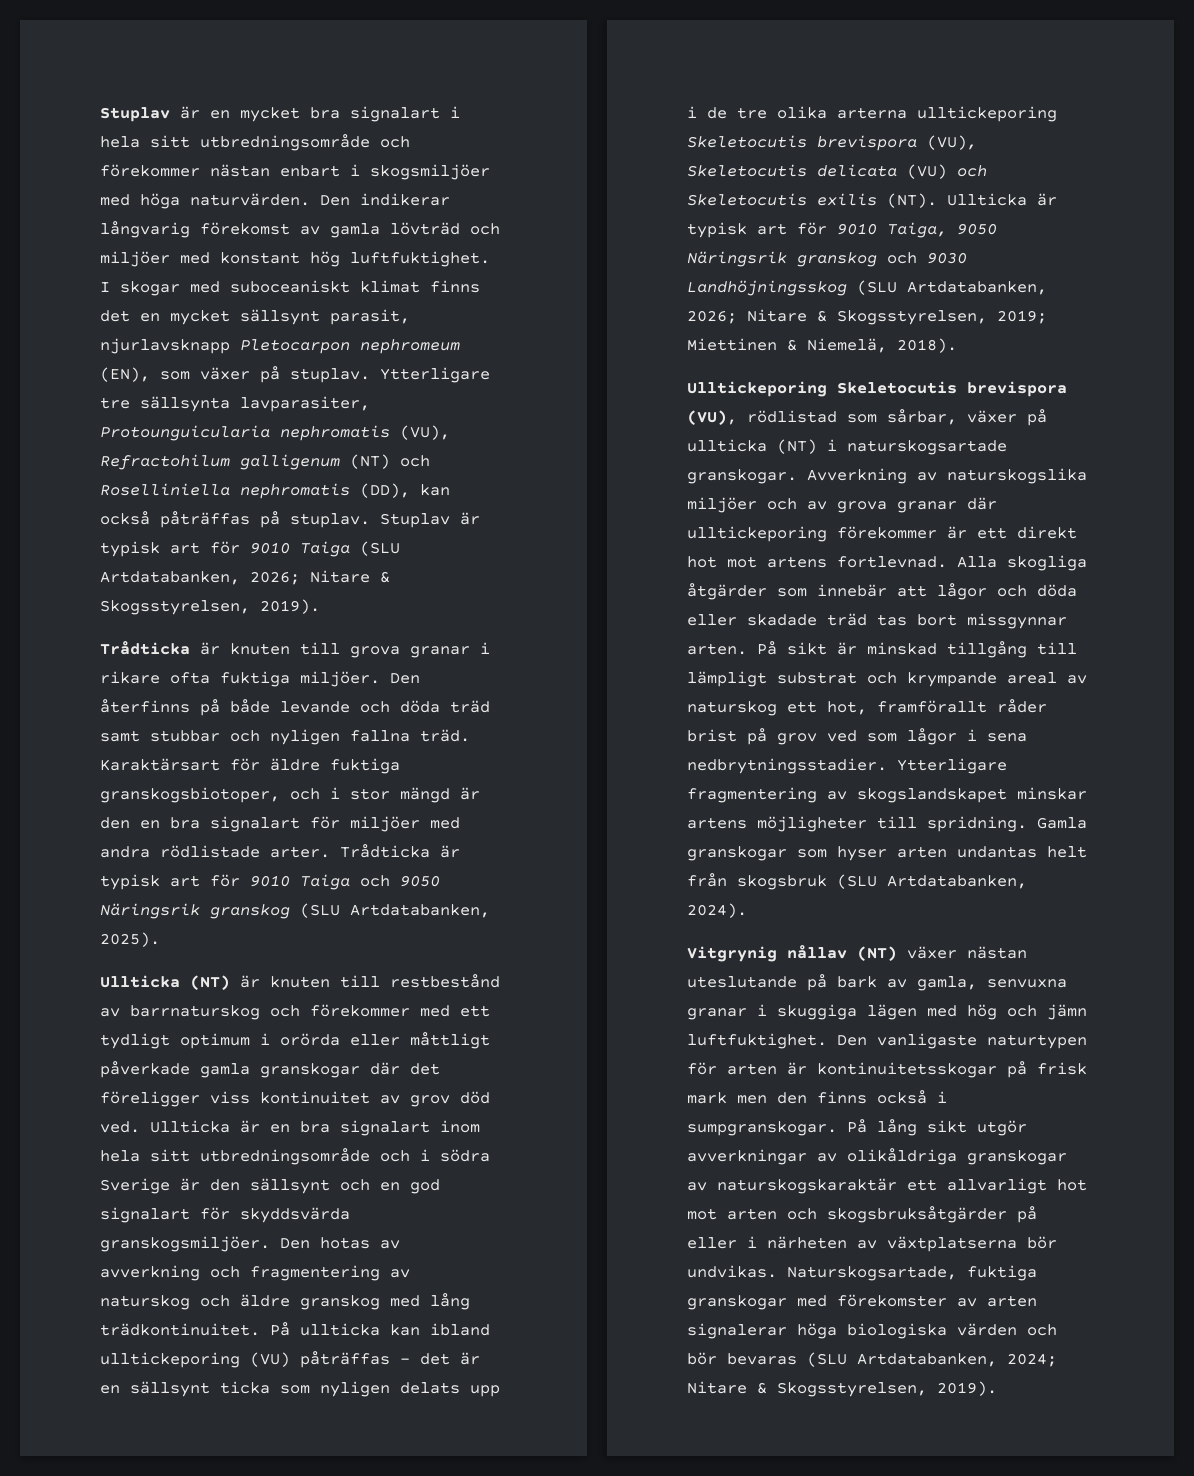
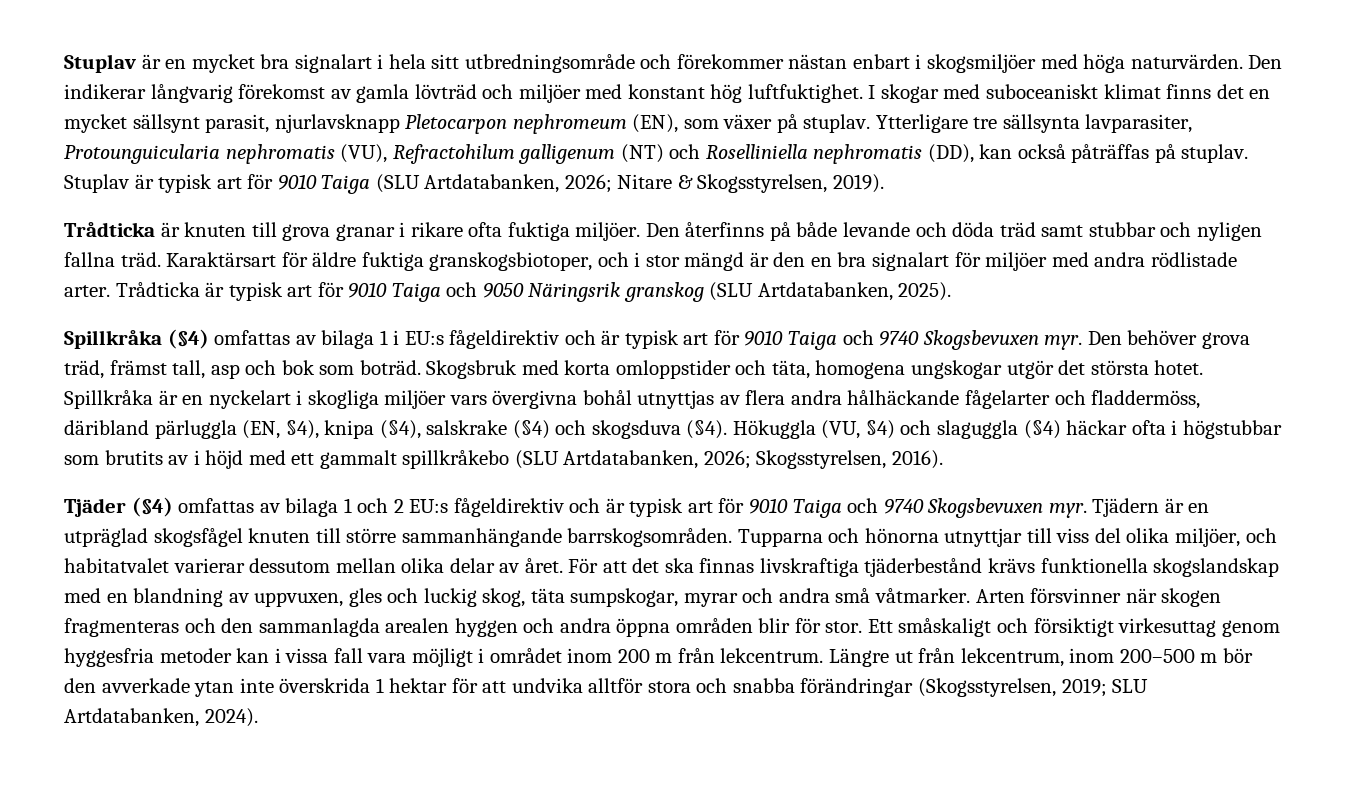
- Ullticka (NT) är knuten till restbestånd av barrnaturskog och förekommer med ett tydligt optimum i orörda eller måttligt påverkade gamla granskogar där det föreligger viss kontinuitet av grov död ved. Ullticka är en bra signalart inom hela sitt utbredningsområde och i södra Sverige är den sällsynt och en god signalart för skyddsvärda granskogsmiljöer. Den hotas av avverkning och fragmentering av naturskog och äldre granskog med lång trädkontinuitet. På ullticka kan ibland ulltickeporing (VU) påträffas - det är en sällsynt ticka som nyligen delats upp i de tre olika arterna ulltickeporing Skeletocutis brevispora (VU), Skeletocutis delicata (VU) och Skeletocutis exilis (NT). Ullticka är typisk art för 9010 Taiga, 9050 Näringsrik granskog och 9030 Landhöjningsskog (SLU Artdatabanken, 2026; Nitare & Skogsstyrelsen, 2019; Miettinen & Niemelä, 2018).
- Ulltickeporing Skeletocutis brevispora (VU), rödlistad som sårbar, växer på ullticka (NT) i naturskogsartade granskogar. Avverkning av naturskogslika miljöer och av grova granar där ulltickeporing förekommer är ett direkt hot mot artens fortlevnad. Alla skogliga åtgärder som innebär att lågor och döda eller skadade träd tas bort missgynnar arten. På sikt är minskad tillgång till lämpligt substrat och krympande areal av naturskog ett hot, framförallt råder brist på grov ved som lågor i sena nedbrytningsstadier. Ytterligare fragmentering av skogslandskapet minskar artens möjligheter till spridning. Gamla granskogar som hyser arten undantas helt från skogsbruk (SLU Artdatabanken, 2024).
- Vitgrynig nållav (NT) växer nästan uteslutande på bark av gamla, senvuxna granar i skuggiga lägen med hög och jämn luftfuktighet. Den vanligaste naturtypen för arten är kontinuitetsskogar på frisk mark men den finns också i sumpgranskogar. På lång sikt utgör avverkningar av olikåldriga granskogar av naturskogskaraktär ett allvarligt hot mot arten och skogsbruksåtgärder på eller i närheten av växtplatserna bör undvikas. Naturskogsartade, fuktiga granskogar med förekomster av arten signalerar höga biologiska värden och bör bevaras (SLU Artdatabanken, 2024; Nitare & Skogsstyrelsen, 2019).
+ Spillkråka (§4) omfattas av bilaga 1 i EU:s fågeldirektiv och är typisk art för 9010 Taiga och 9740 Skogsbevuxen myr. Den behöver grova träd, främst tall, asp och bok som boträd. Skogsbruk med korta omloppstider och täta, homogena ungskogar utgör det största hotet. Spillkråka är en nyckelart i skogliga miljöer vars övergivna bohål utnyttjas av flera andra hålhäckande fågelarter och fladdermöss, däribland pärluggla (EN, §4), knipa (§4), salskrake (§4) och skogsduva (§4). Hökuggla (VU, §4) och slaguggla (§4) häckar ofta i högstubbar som brutits av i höjd med ett gammalt spillkråkebo (SLU Artdatabanken, 2026; Skogsstyrelsen, 2016).
+ Tjäder (§4) omfattas av bilaga 1 och 2 EU:s fågeldirektiv och är typisk art för 9010 Taiga och 9740 Skogsbevuxen myr. Tjädern är en utpräglad skogsfågel knuten till större sammanhängande barrskogsområden. Tupparna och hönorna utnyttjar till viss del olika miljöer, och habitatvalet varierar dessutom mellan olika delar av året. För att det ska finnas livskraftiga tjäderbestånd krävs funktionella skogslandskap med en blandning av uppvuxen, gles och luckig skog, täta sumpskogar, myrar och andra små våtmarker. Arten försvinner när skogen fragmenteras och den sammanlagda arealen hyggen och andra öppna områden blir för stor. Ett småskaligt och försiktigt virkesuttag genom hyggesfria metoder kan i vissa fall vara möjligt i området inom 200 m från lekcentrum. Längre ut från lekcentrum, inom 200–500 m bör den avverkade ytan inte överskrida 1 hektar för att undvika alltför stora och snabba förändringar (Skogsstyrelsen, 2019; SLU Artdatabanken, 2024).

